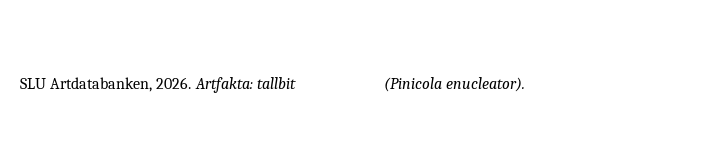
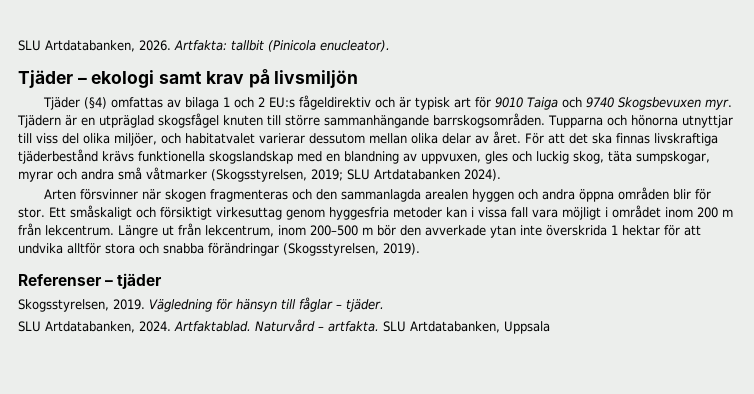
+ Tjäder – ekologi samt krav på livsmiljön
+ Tjäder (§4) omfattas av bilaga 1 och 2 EU:s fågeldirektiv och är typisk art för 9010 Taiga och 9740 Skogsbevuxen myr. Tjädern är en utpräglad skogsfågel knuten till större sammanhängande barrskogsområden. Tupparna och hönorna utnyttjar till viss del olika miljöer, och habitatvalet varierar dessutom mellan olika delar av året. För att det ska finnas livskraftiga tjäderbestånd krävs funktionella skogslandskap med en blandning av uppvuxen, gles och luckig skog, täta sumpskogar, myrar och andra små våtmarker (Skogsstyrelsen, 2019; SLU Artdatabanken 2024).
+ Arten försvinner när skogen fragmenteras och den sammanlagda arealen hyggen och andra öppna områden blir för stor. Ett småskaligt och försiktigt virkesuttag genom hyggesfria metoder kan i vissa fall vara möjligt i området inom 200 m från lekcentrum. Längre ut från lekcentrum, inom 200–500 m bör den avverkade ytan inte överskrida 1 hektar för att undvika alltför stora och snabba förändringar (Skogsstyrelsen, 2019).
+ Referenser – tjäder
+ Skogsstyrelsen, 2019. Vägledning för hänsyn till fåglar – tjäder.
+ SLU Artdatabanken, 2024. Artfaktablad. Naturvård – artfakta. SLU Artdatabanken, Uppsala

